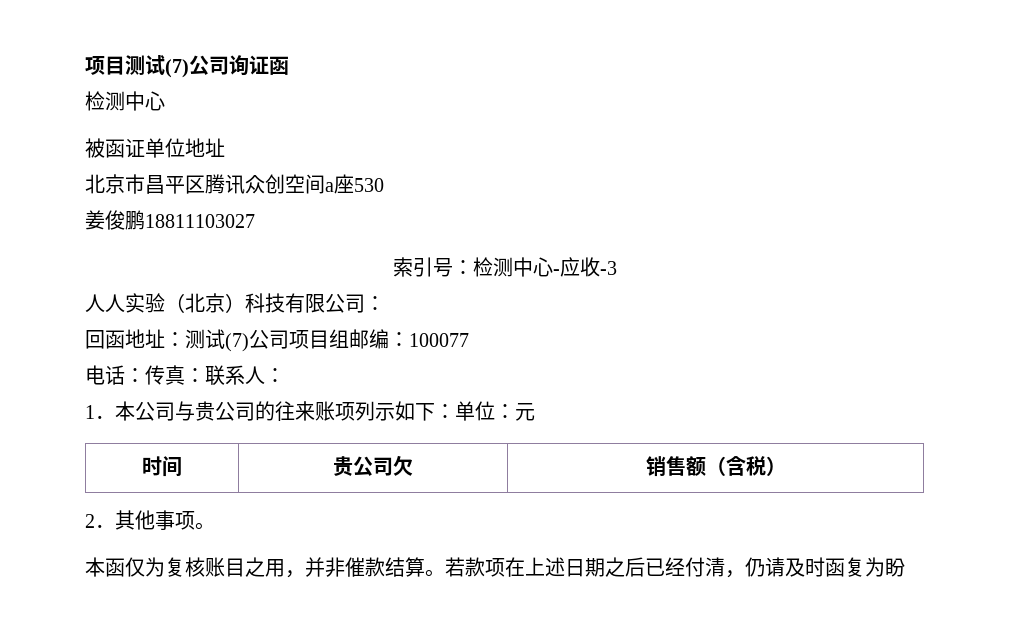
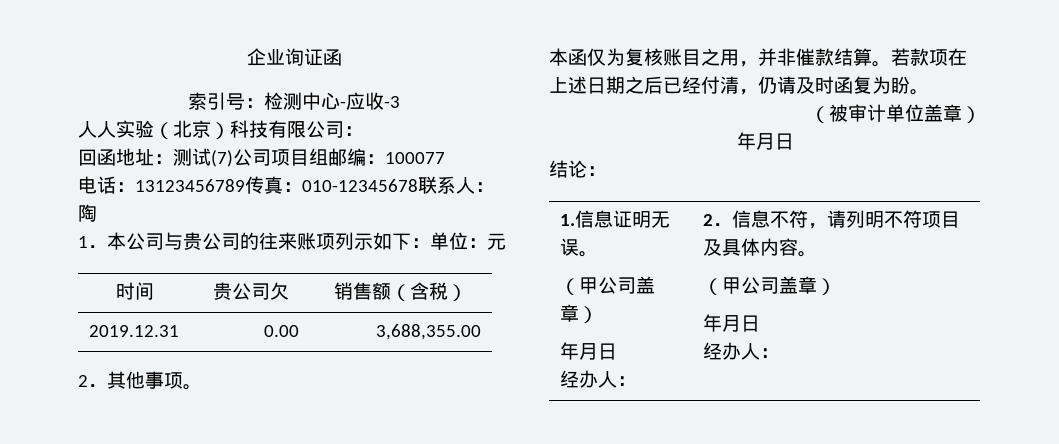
- 项目测试(7)公司询证函
- 检测中心
- 被函证单位地址
- 北京市昌平区腾讯众创空间a座530
- 姜俊鹏18811103027
+ 企业询证函
- 电话：传真：联系人：
+ 电话：13123456789传真：010-12345678联系人：陶
+ 2019.12.31 | 0.00 | 3,688,355.00
- 若款项在上述日期之后已经付清，仍请及时函复为盼
+ 若款项在上述日期之后已经付清，仍请及时函复为盼。
+ （被审计单位盖章）
+ 年月日
+ 结论：
+ 1.信息证明无误。
+ （甲公司盖章）
+ 年月日
+ 经办人： | 2．信息不符，请列明不符项目及具体内容。
+ （甲公司盖章）
+ 年月日
+ 经办人：

